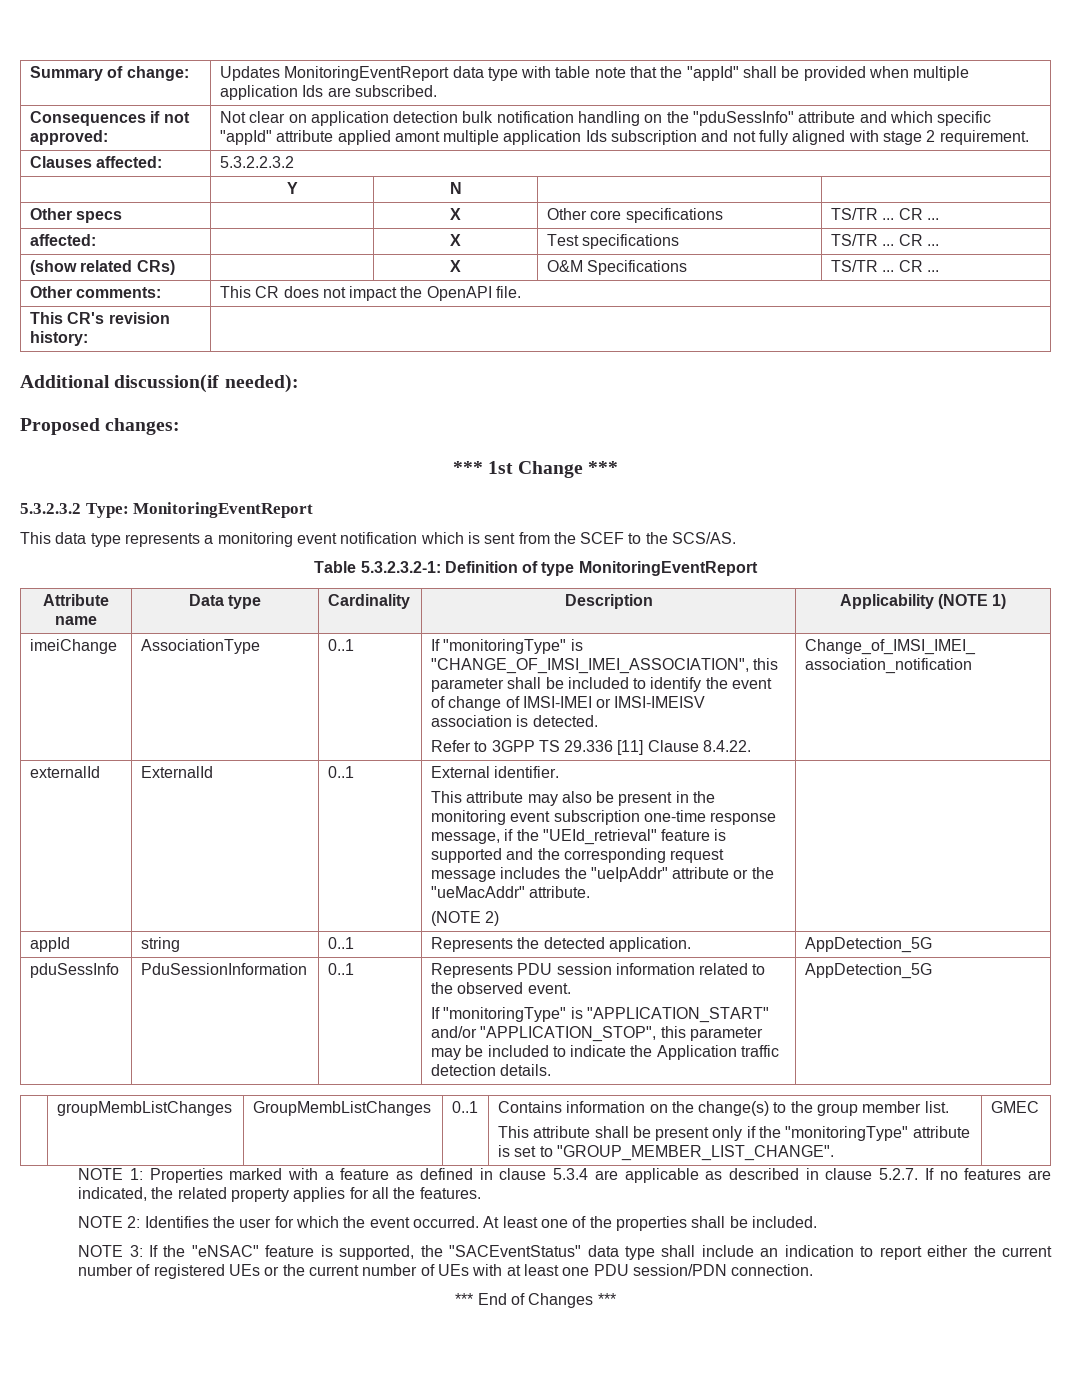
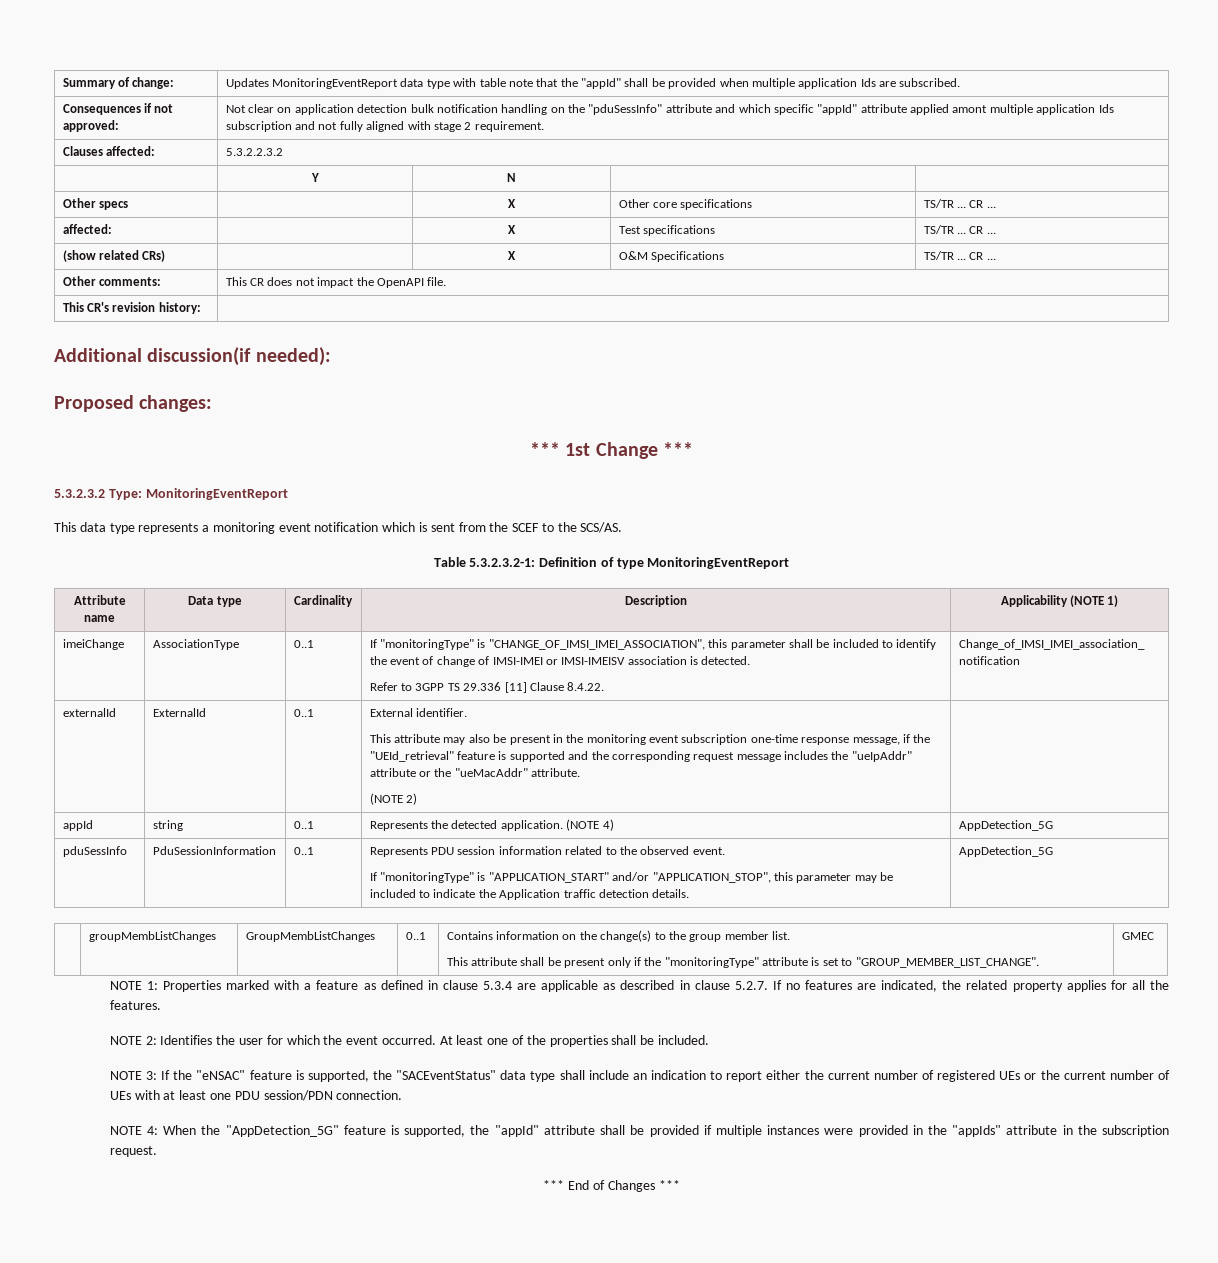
- appId | string | 0..1 | Represents the detected application. | AppDetection_5G
+ appId | string | 0..1 | Represents the detected application. (NOTE 4) | AppDetection_5G
+ NOTE 4: When the "AppDetection_5G" feature is supported, the "appId" attribute shall be provided if multiple instances were provided in the "appIds" attribute in the subscription request.

